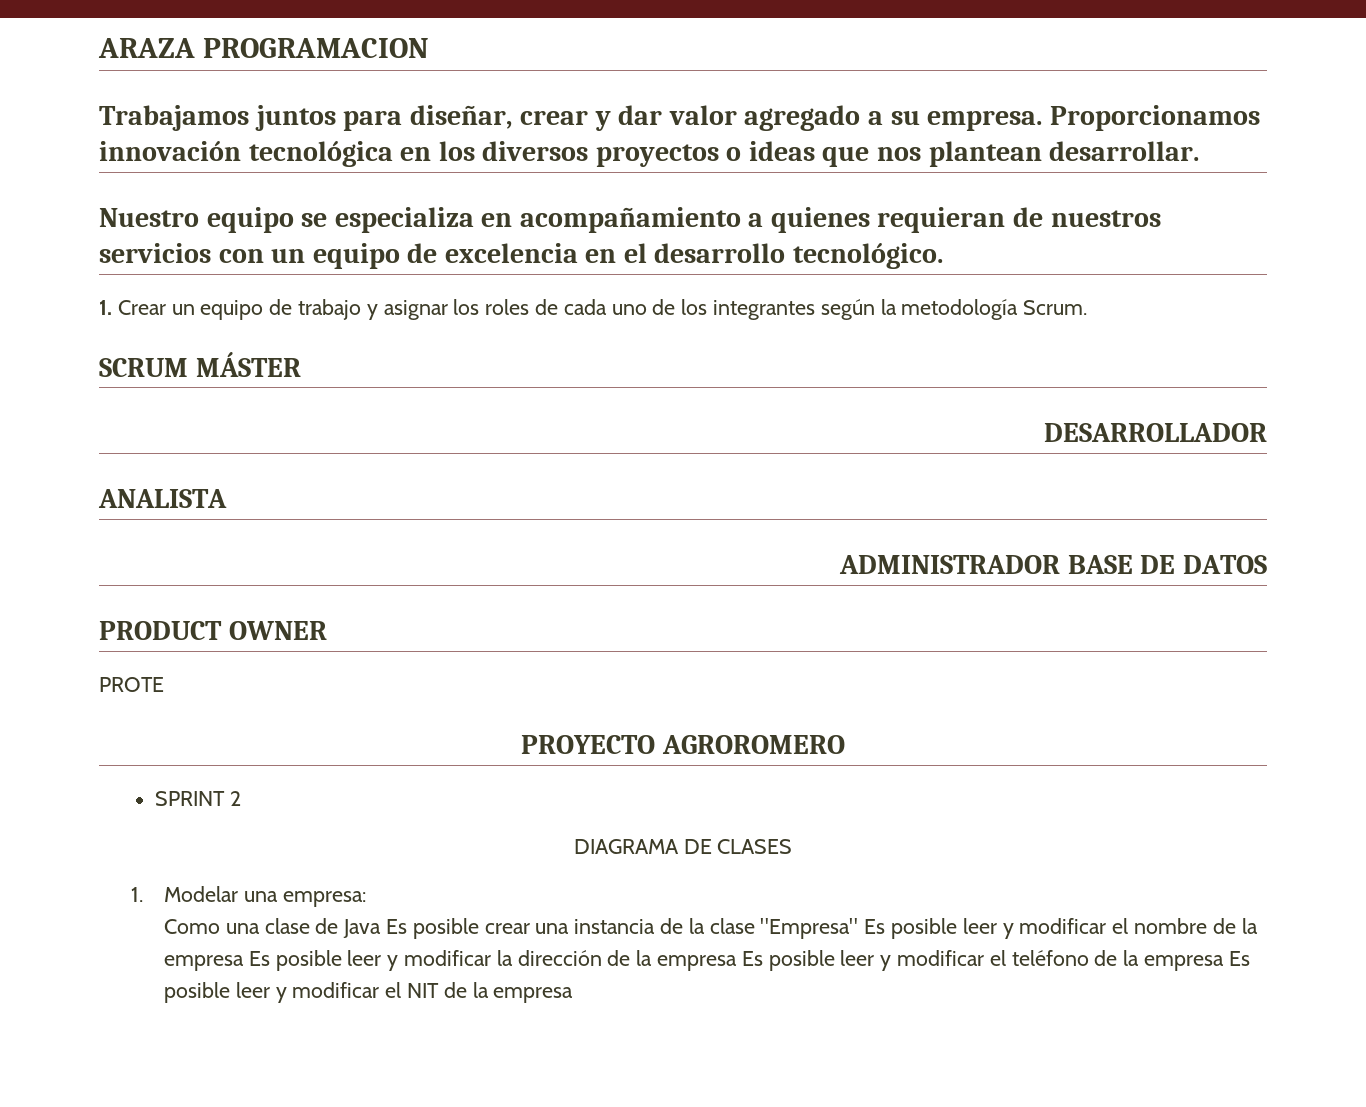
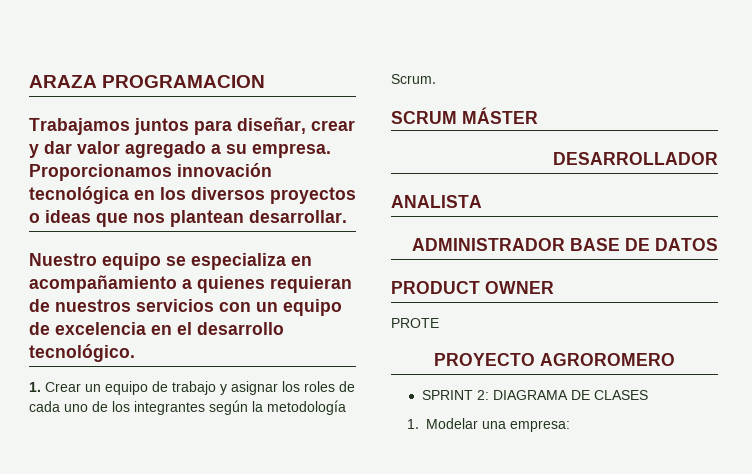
- SPRINT 2
- DIAGRAMA DE CLASES
+ SPRINT 2: DIAGRAMA DE CLASES
- Como una clase de Java Es posible crear una instancia de la clase "Empresa" Es posible leer y modificar el nombre de la empresa Es posible leer y modificar la dirección de la empresa Es posible leer y modificar el teléfono de la empresa Es posible leer y modificar el NIT de la empresa

